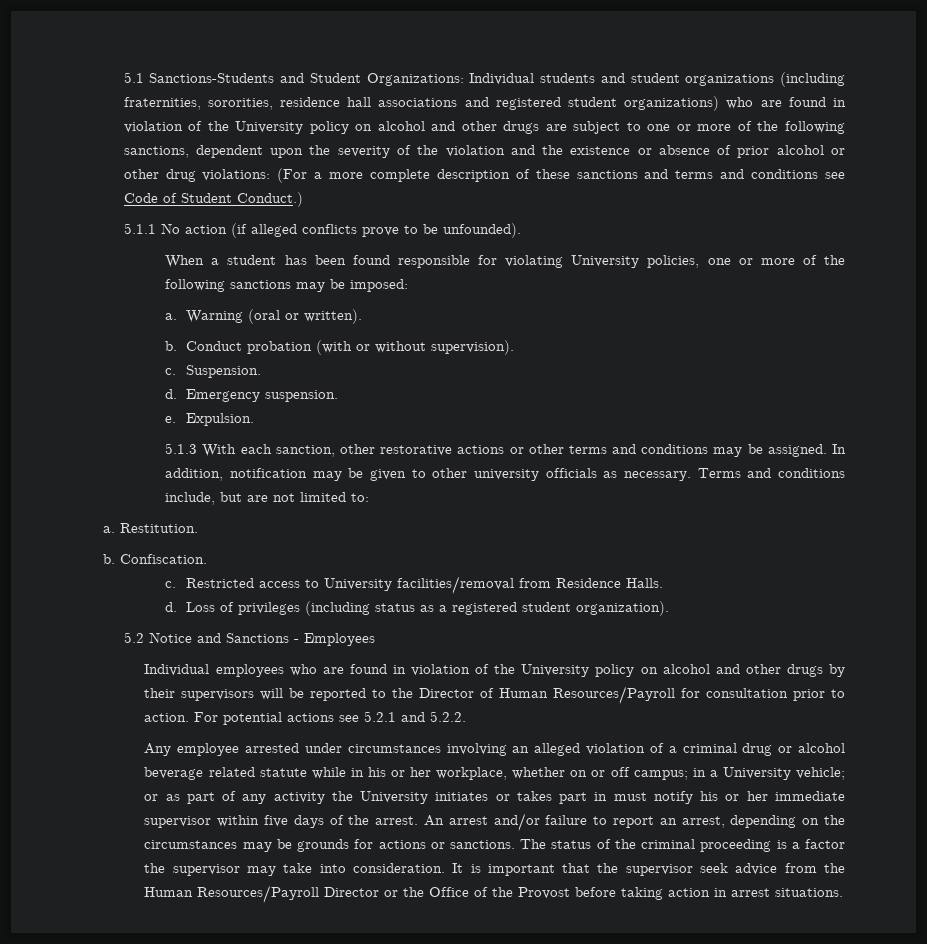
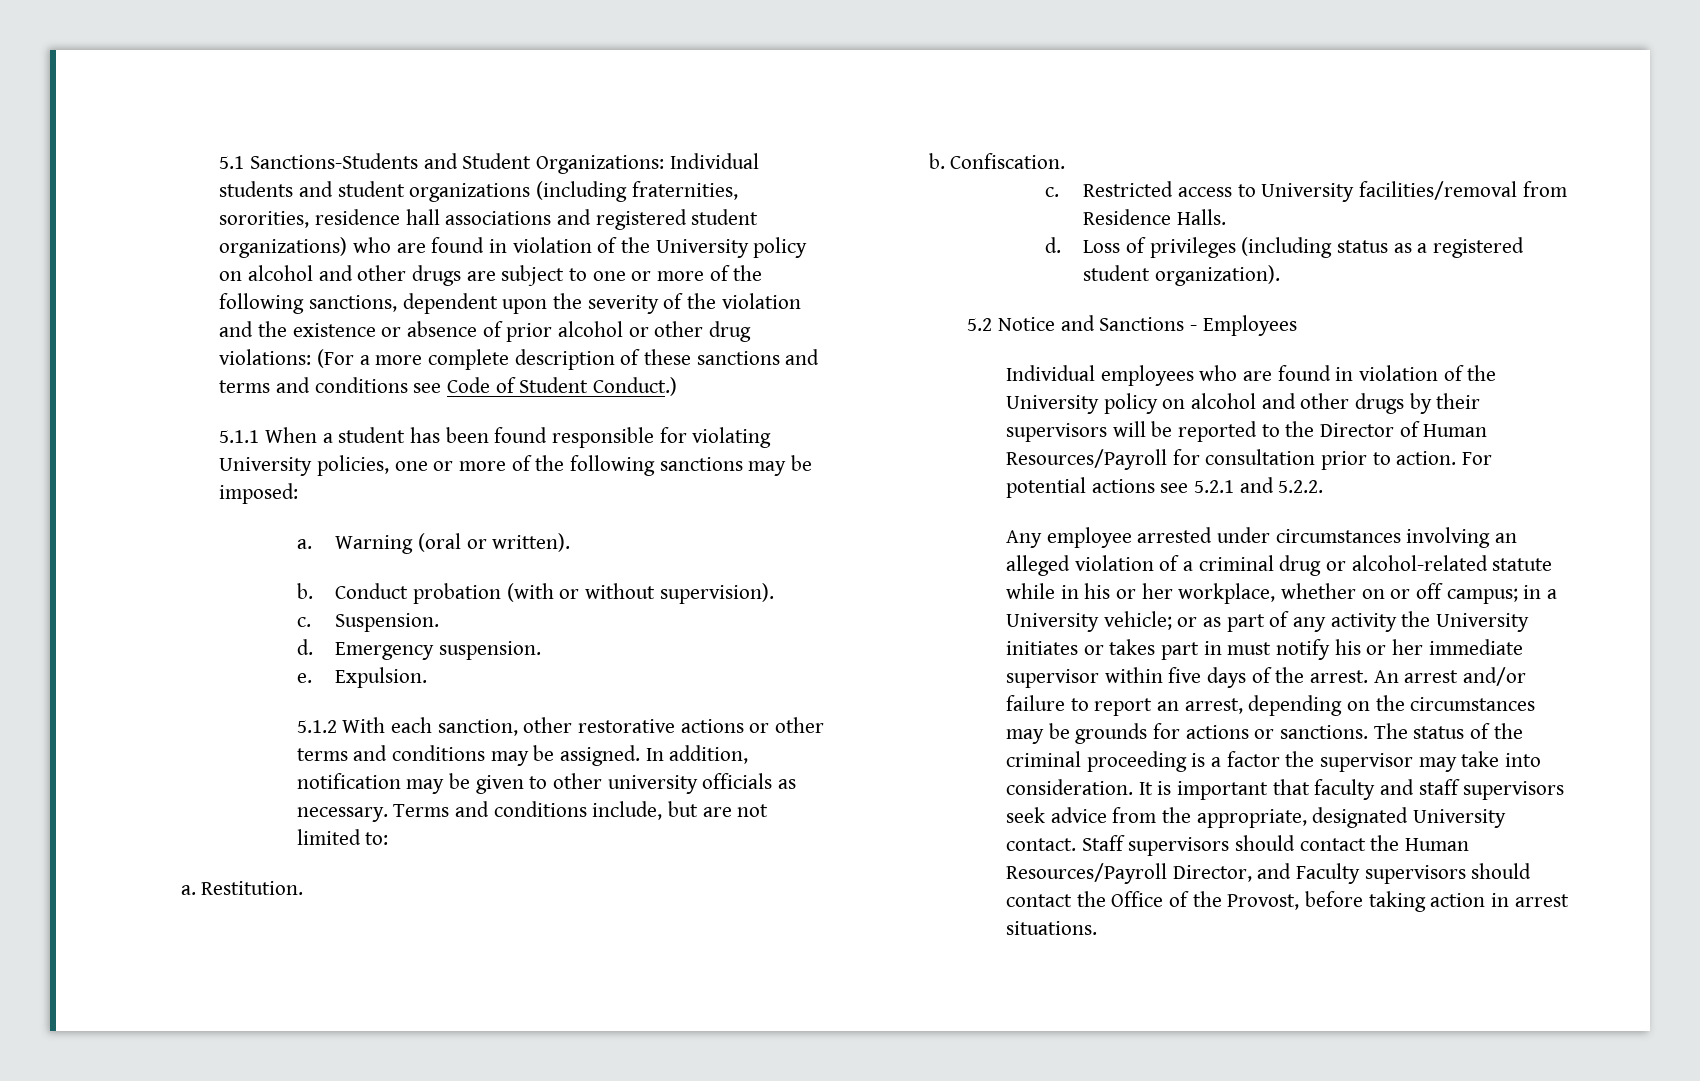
- 5.1.1 No action (if alleged conflicts prove to be unfounded).
- When a student has been found responsible for violating University policies, one or more of the following sanctions may be imposed:
+ 5.1.1 When a student has been found responsible for violating University policies, one or more of the following sanctions may be imposed:
- 5.1.3 With each sanction, other restorative actions or other terms and conditions may be assigned.
+ 5.1.2 With each sanction, other restorative actions or other terms and conditions may be assigned.
- Any employee arrested under circumstances involving an alleged violation of a criminal drug or alcohol beverage related statute while in his or her workplace, whether on or off campus; in a University vehicle; or as part of any activity the University initiates or takes part in must notify his or her immediate supervisor within five days of the arrest.
+ Any employee arrested under circumstances involving an alleged violation of a criminal drug or alcohol-related statute while in his or her workplace, whether on or off campus; in a University vehicle; or as part of any activity the University initiates or takes part in must notify his or her immediate supervisor within five days of the arrest.
- It is important that the supervisor seek advice from the Human Resources/Payroll Director or the Office of the Provost before taking action in arrest situations.
+ It is important that faculty and staff supervisors seek advice from the appropriate, designated University contact. Staff supervisors should contact the Human Resources/Payroll Director, and Faculty supervisors should contact the Office of the Provost, before taking action in arrest situations.

